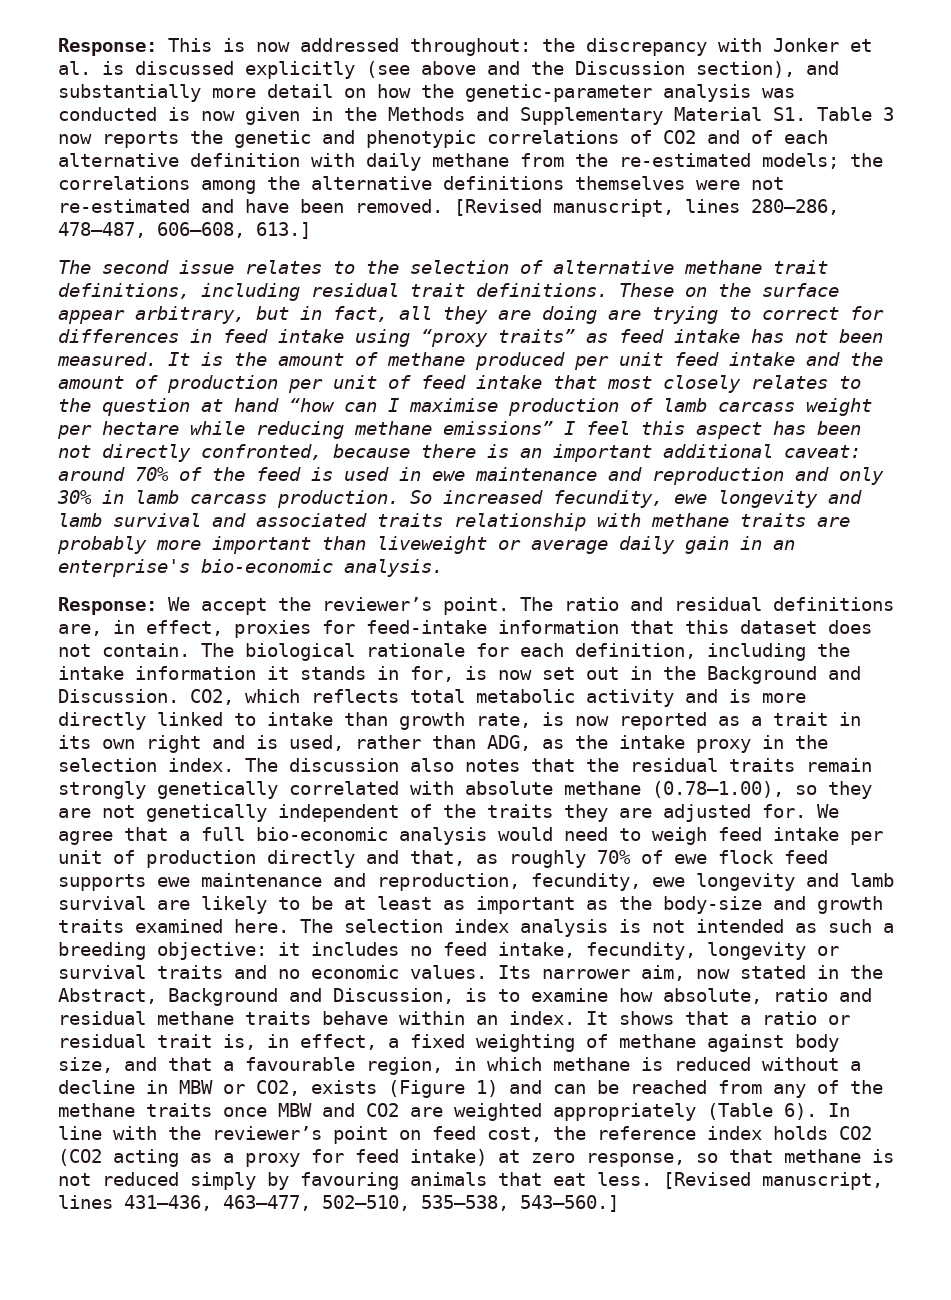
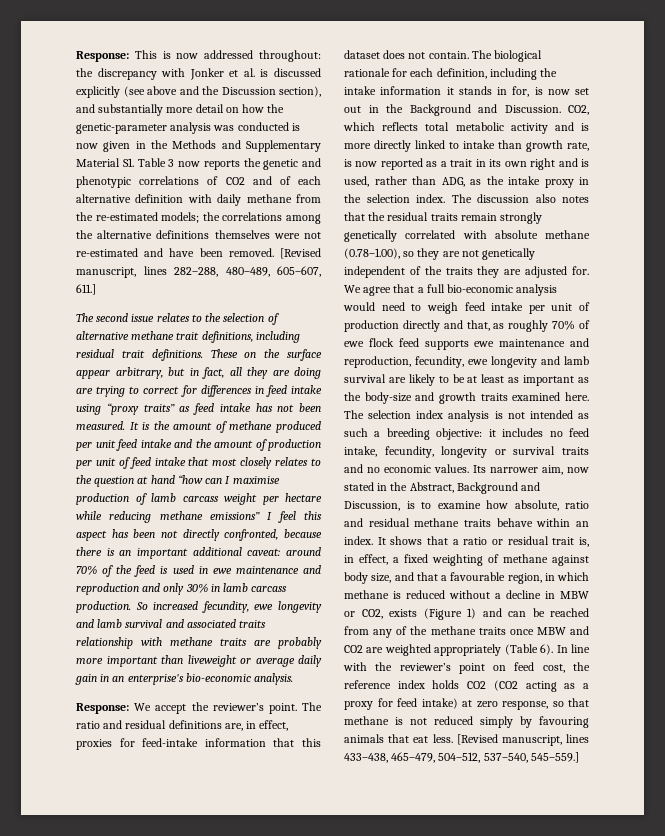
- [Revised manuscript, lines 280–286, 478–487, 606–608, 613.]
+ [Revised manuscript, lines 282–288, 480–489, 605–607, 611.]
- [Revised manuscript, lines 431–436, 463–477, 502–510, 535–538, 543–560.]
+ [Revised manuscript, lines 433–438, 465–479, 504–512, 537–540, 545–559.]

